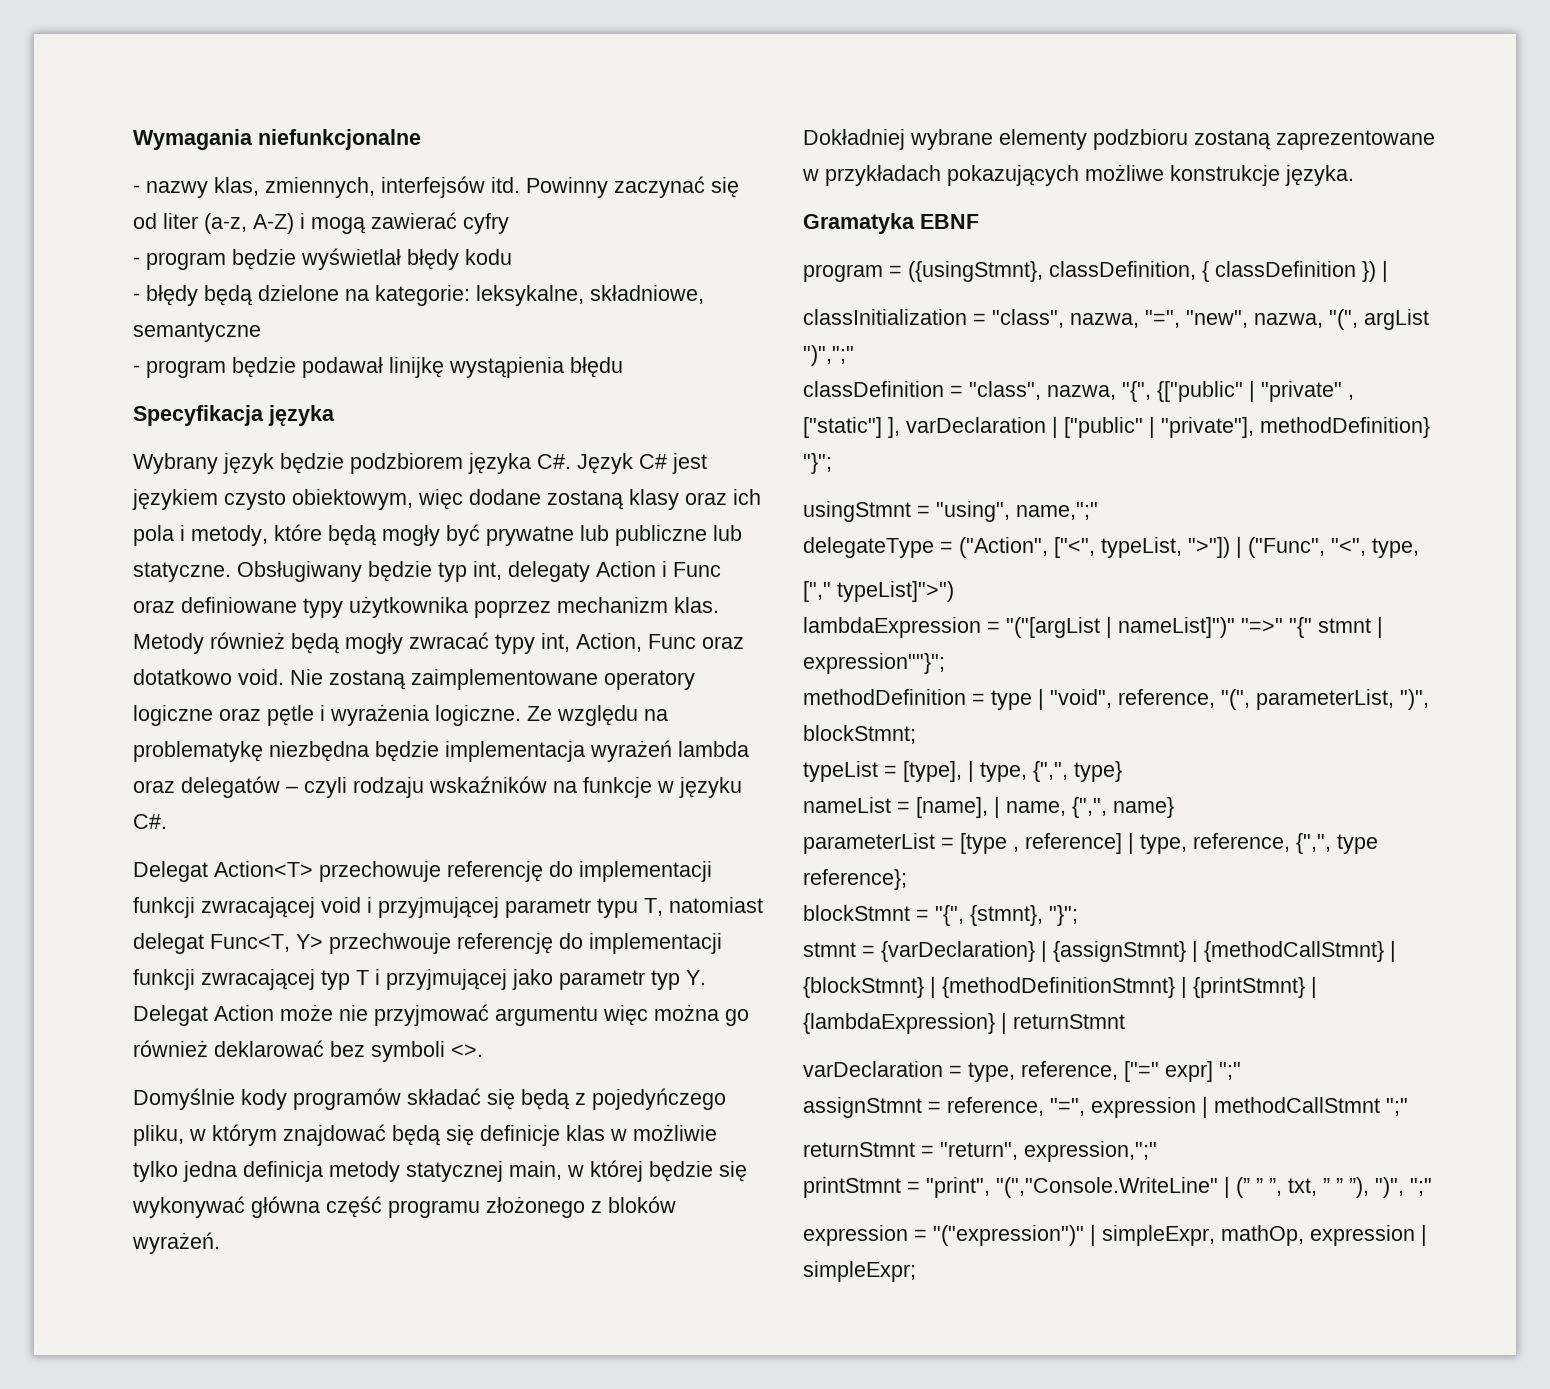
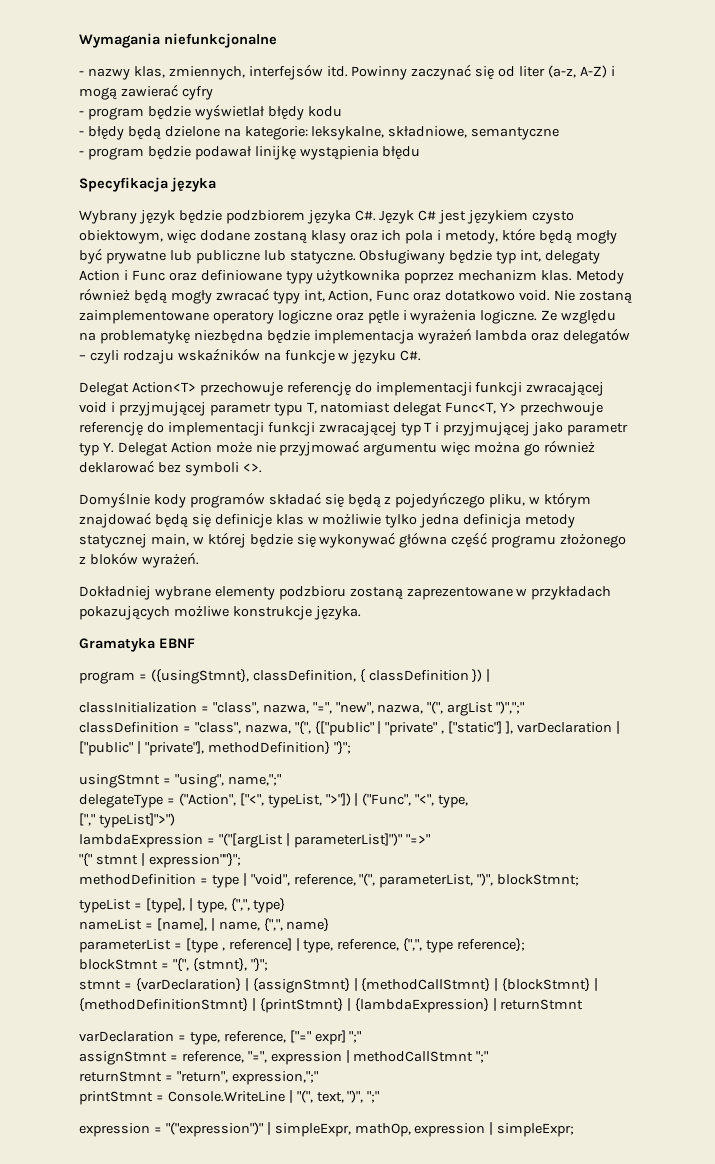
- lambdaExpression = "("[argList | nameList]")" "=>" "{" stmnt | expression""}";
+ lambdaExpression = "("[argList | parameterList]")" "=>"
+ "{" stmnt | expression""}";
- printStmnt = "print", "(","Console.WriteLine" | (” ” ”, txt, ” ” ”), ")", ";"
+ printStmnt = Console.WriteLine | "(", text, ")", ";"

